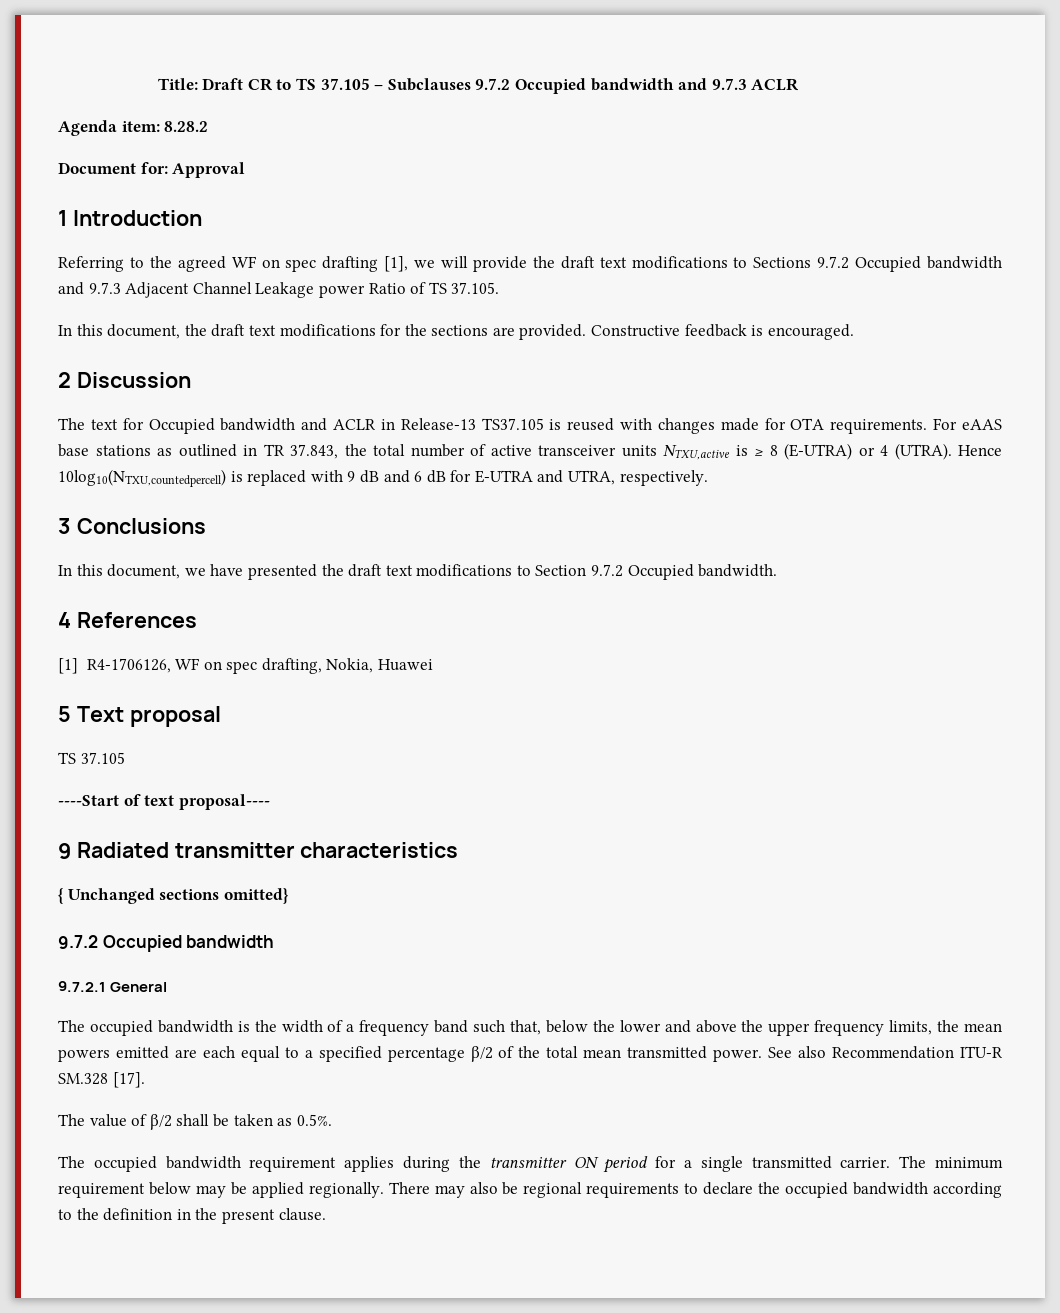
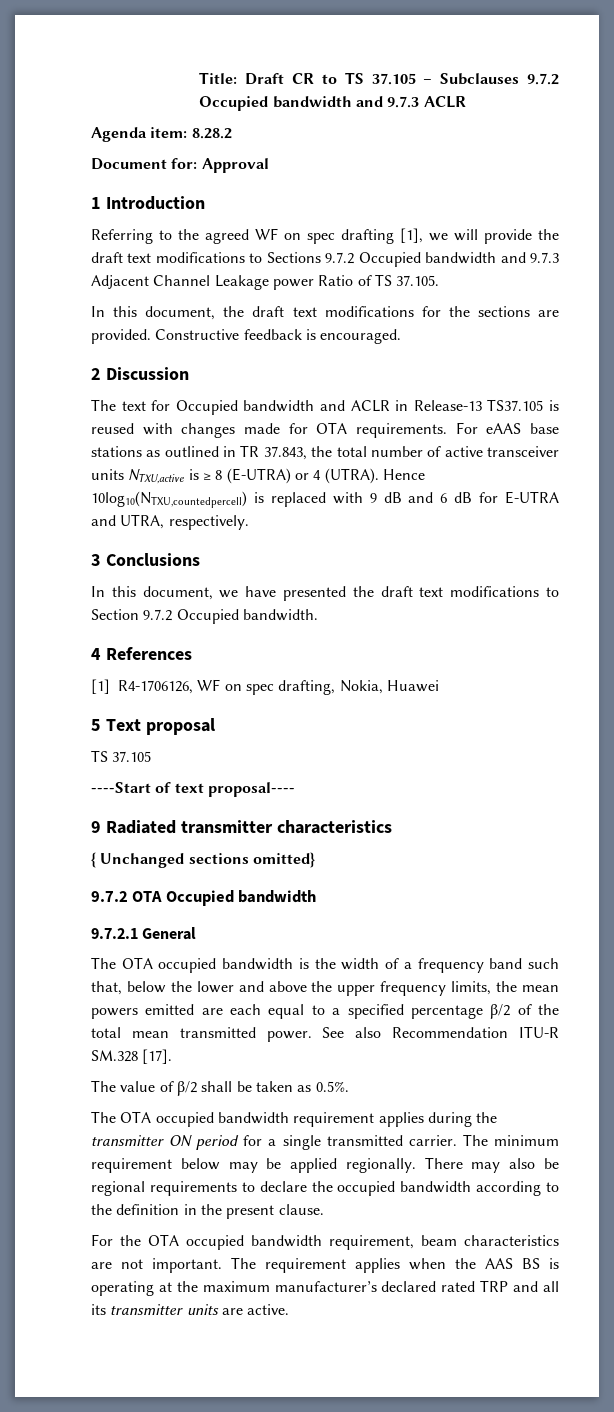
  { Unchanged sections omitted}
- 9.7.2 Occupied bandwidth
+ 9.7.2 OTA Occupied bandwidth
- The occupied bandwidth is the width of a frequency band such that, below the lower and above the upper frequency limits, the mean powers emitted are each equal to a specified percentage β/2 of the total mean transmitted power.
+ The OTA occupied bandwidth is the width of a frequency band such that, below the lower and above the upper frequency limits, the mean powers emitted are each equal to a specified percentage β/2 of the total mean transmitted power.
- The occupied bandwidth requirement applies during the transmitter ON period for a single transmitted carrier.
+ The OTA occupied bandwidth requirement applies during the transmitter ON period for a single transmitted carrier.
+ For the OTA occupied bandwidth requirement, beam characteristics are not important. The requirement applies when the AAS BS is operating at the maximum manufacturer’s declared rated TRP and all its transmitter units are active.

